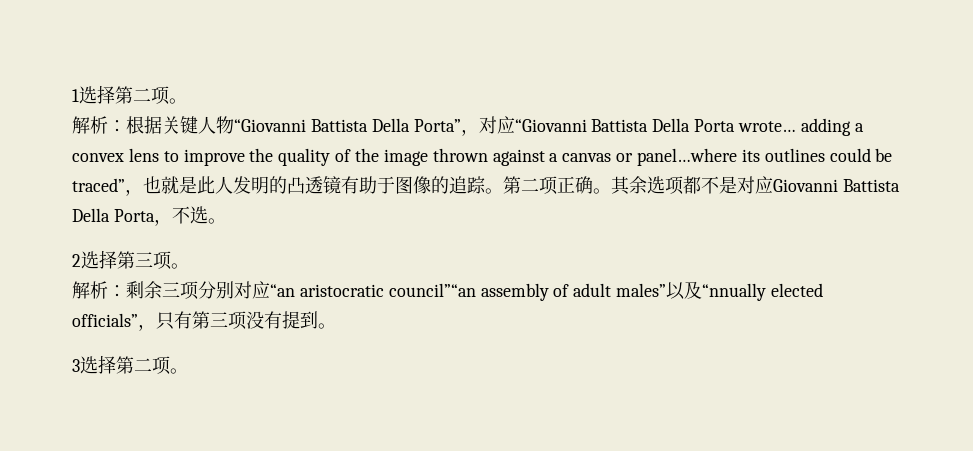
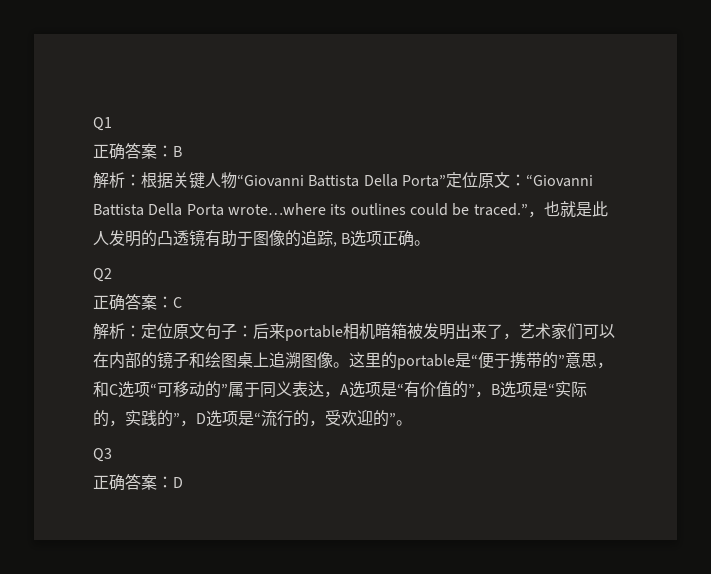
- 1选择第二项。
+ Q1
+ 正确答案：B
- 解析：根据关键人物“Giovanni Battista Della Porta”，对应“Giovanni Battista Della Porta wrote… adding a convex lens to improve the quality of the image thrown against a canvas or panel…where its outlines could be traced”，也就是此人发明的凸透镜有助于图像的追踪。第二项正确。其余选项都不是对应Giovanni Battista Della Porta，不选。
- 2选择第三项。
- 解析：剩余三项分别对应“an aristocratic council”“an assembly of adult males”以及“nnually elected officials”，只有第三项没有提到。
- 3选择第二项。
+ 解析：根据关键人物“Giovanni Battista Della Porta”定位原文：“Giovanni Battista Della Porta wrote…where its outlines could be traced.”，也就是此人发明的凸透镜有助于图像的追踪, B选项正确。
+ Q2
+ 正确答案：C
+ 解析：定位原文句子：后来portable相机暗箱被发明出来了，艺术家们可以在内部的镜子和绘图桌上追溯图像。这里的portable是“便于携带的”意思，和C选项“可移动的”属于同义表达，A选项是“有价值的”，B选项是“实际的，实践的”，D选项是“流行的，受欢迎的”。
+ Q3
+ 正确答案：D

